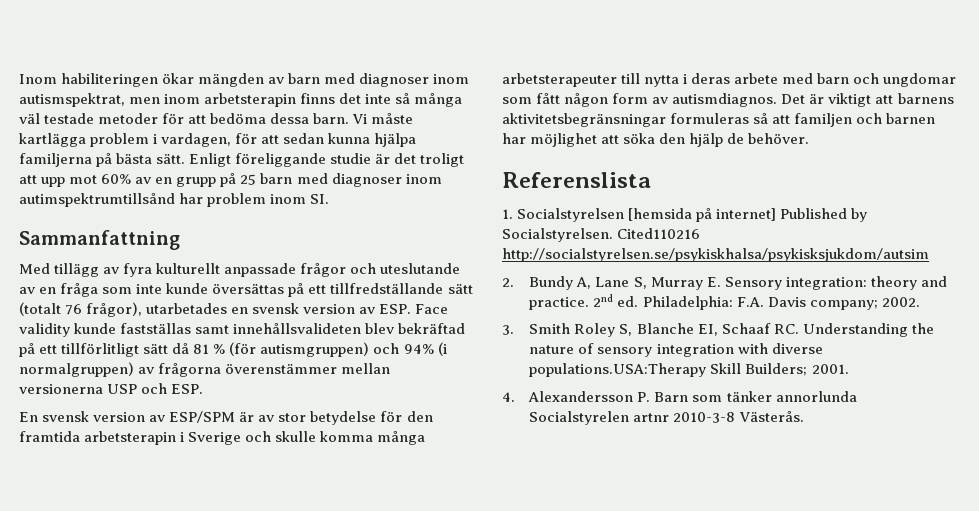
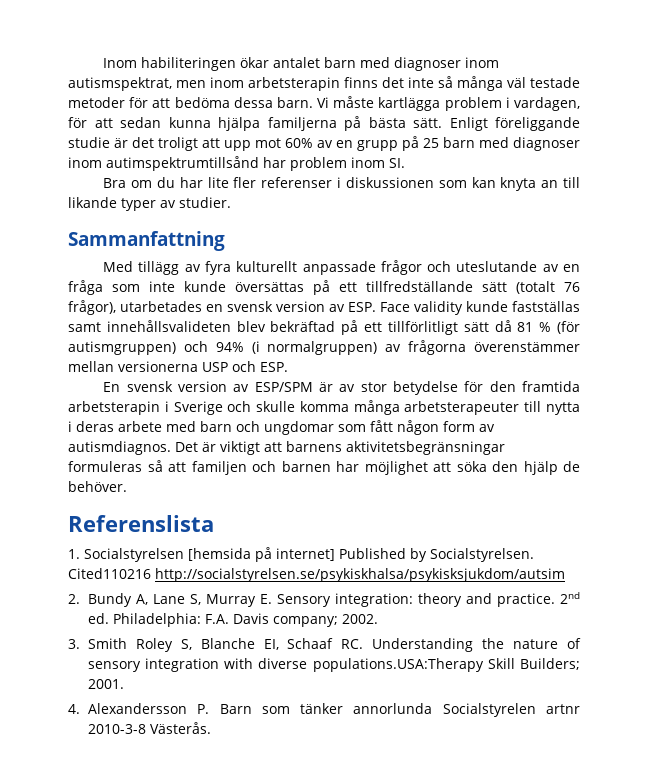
- Inom habiliteringen ökar mängden av barn med diagnoser inom autismspektrat, men inom arbetsterapin finns det inte så många väl testade metoder för att bedöma dessa barn.
+ Inom habiliteringen ökar antalet barn med diagnoser inom autismspektrat, men inom arbetsterapin finns det inte så många väl testade metoder för att bedöma dessa barn.
+ Bra om du har lite fler referenser i diskussionen som kan knyta an till likande typer av studier.

